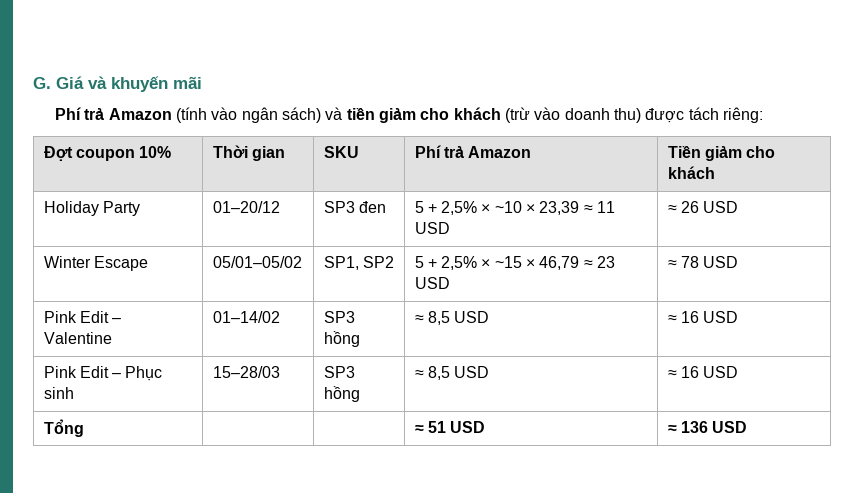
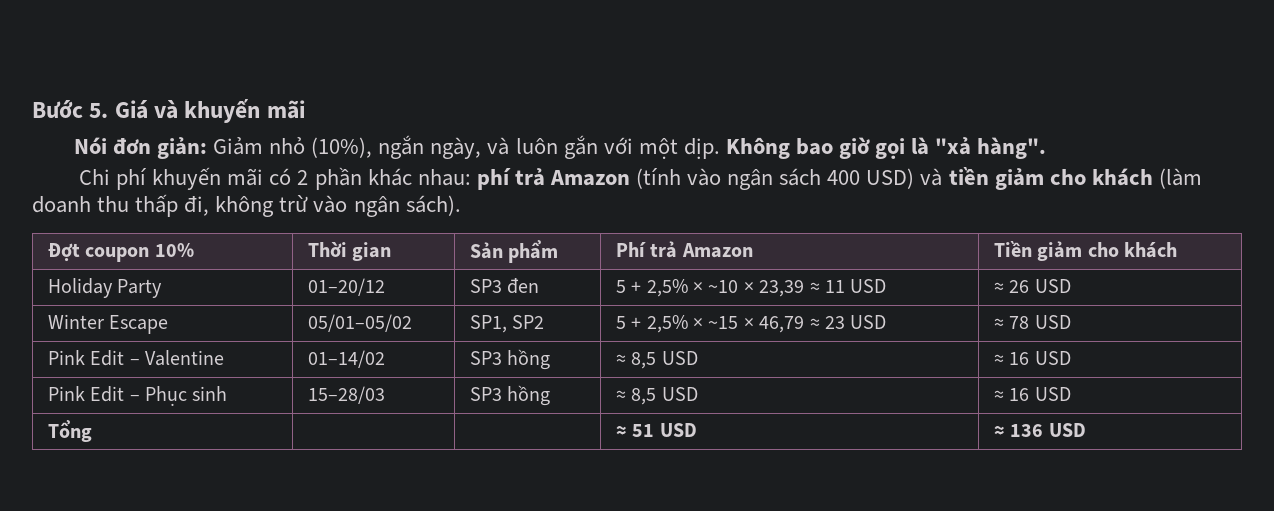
- G. Giá và khuyến mãi
+ Bước 5. Giá và khuyến mãi
- Phí trả Amazon (tính vào ngân sách) và tiền giảm cho khách (trừ vào doanh thu) được tách riêng:
+ Nói đơn giản: Giảm nhỏ (10%), ngắn ngày, và luôn gắn với một dịp. Không bao giờ gọi là "xả hàng".
+ Chi phí khuyến mãi có 2 phần khác nhau: phí trả Amazon (tính vào ngân sách 400 USD) và tiền giảm cho khách (làm doanh thu thấp đi, không trừ vào ngân sách).
- Đợt coupon 10% | Thời gian | SKU | Phí trả Amazon | Tiền giảm cho khách
+ Đợt coupon 10% | Thời gian | Sản phẩm | Phí trả Amazon | Tiền giảm cho khách

